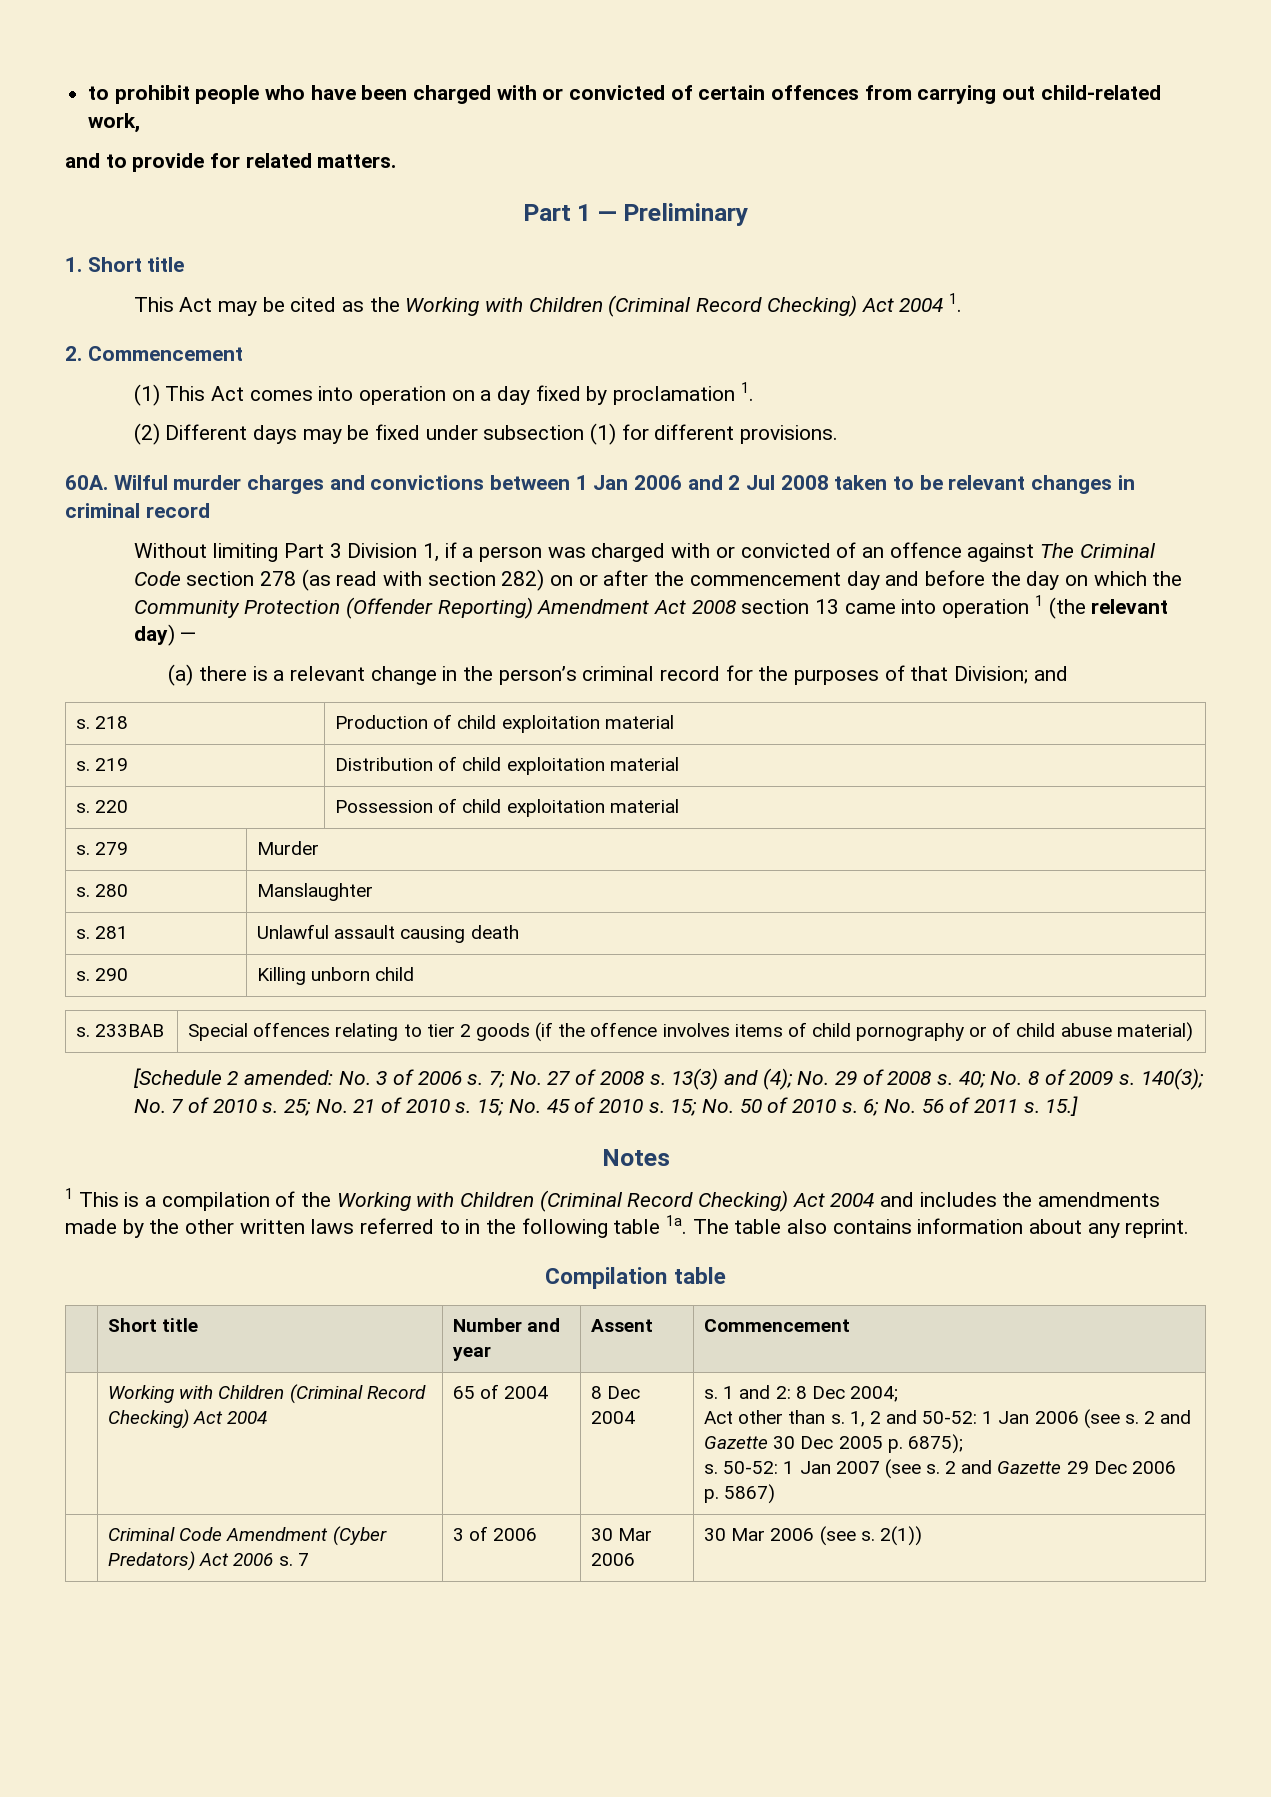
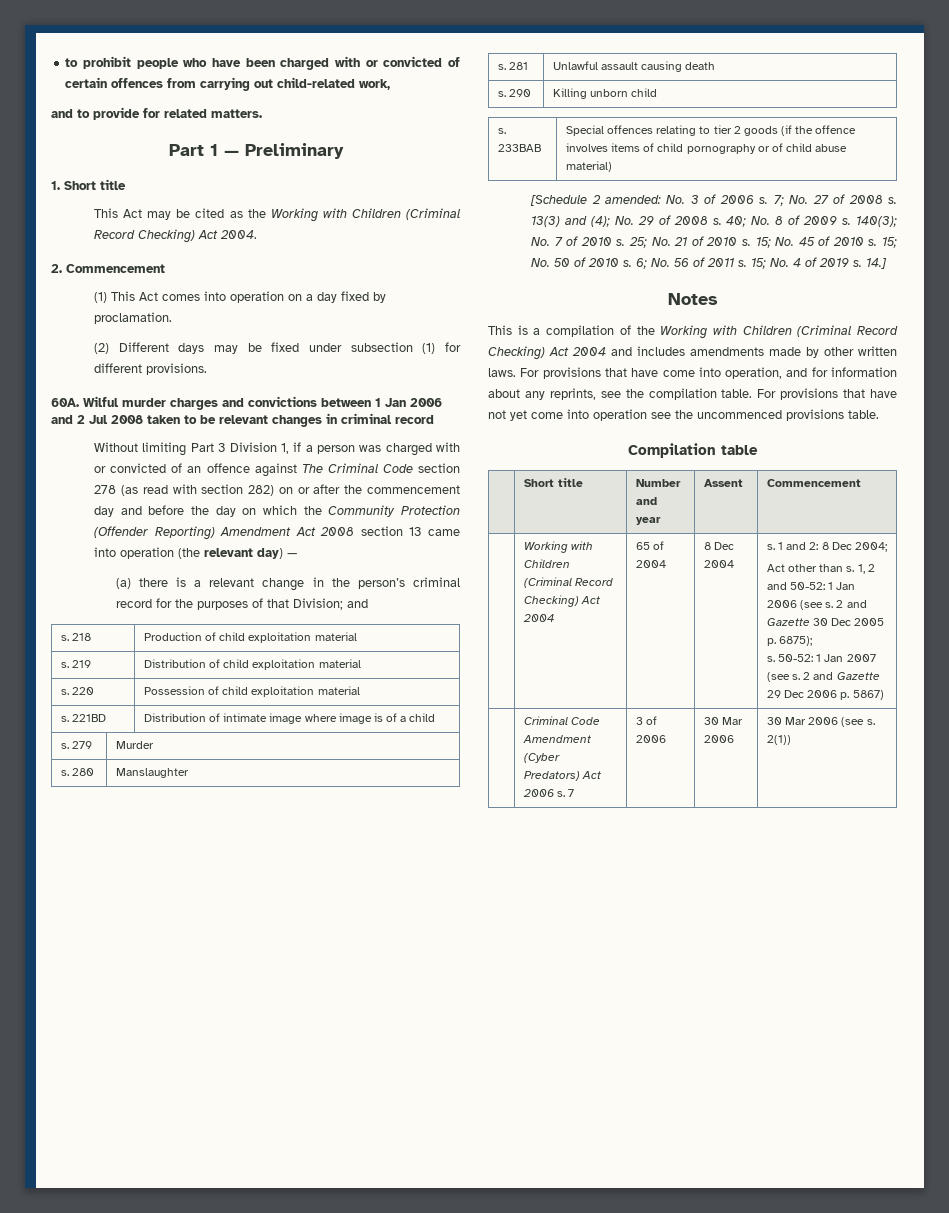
- This Act may be cited as the Working with Children (Criminal Record Checking) Act 2004 1.
+ This Act may be cited as the Working with Children (Criminal Record Checking) Act 2004.
- (1) This Act comes into operation on a day fixed by proclamation 1.
+ (1) This Act comes into operation on a day fixed by proclamation.
- Without limiting Part 3 Division 1, if a person was charged with or convicted of an offence against The Criminal Code section 278 (as read with section 282) on or after the commencement day and before the day on which the Community Protection (Offender Reporting) Amendment Act 2008 section 13 came into operation 1 (the relevant day) —
+ Without limiting Part 3 Division 1, if a person was charged with or convicted of an offence against The Criminal Code section 278 (as read with section 282) on or after the commencement day and before the day on which the Community Protection (Offender Reporting) Amendment Act 2008 section 13 came into operation (the relevant day) —
+ s. 221BD | Distribution of intimate image where image is of a child
- 15.]
+ 15; No. 4 of 2019 s. 14.]
- 1 This is a compilation of the Working with Children (Criminal Record Checking) Act 2004 and includes the amendments made by the other written laws referred to in the following table 1a. The table also contains information about any reprint.
+ This is a compilation of the Working with Children (Criminal Record Checking) Act 2004 and includes amendments made by other written laws. For provisions that have come into operation, and for information about any reprints, see the compilation table. For provisions that have not yet come into operation see the uncommenced provisions table.

